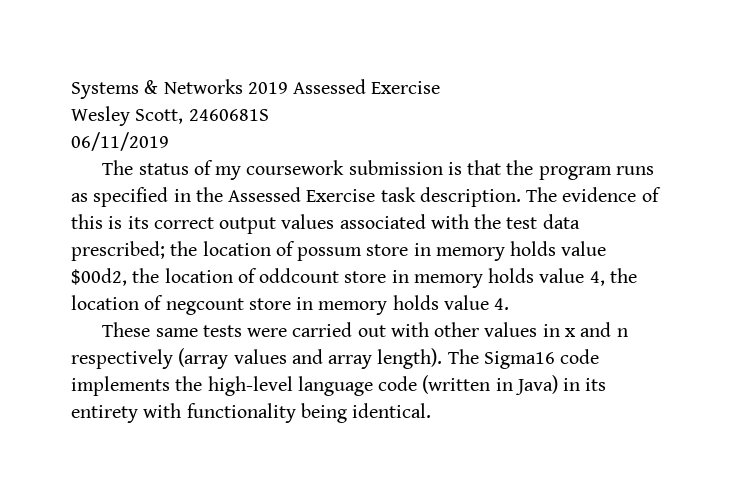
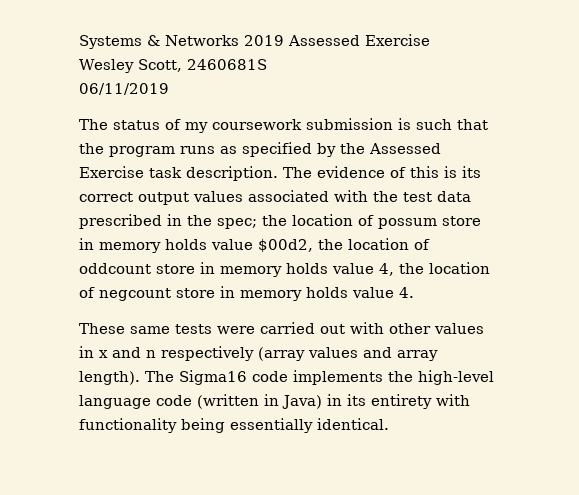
- The status of my coursework submission is that the program runs as specified in the Assessed Exercise task description.
+ The status of my coursework submission is such that the program runs as specified by the Assessed Exercise task description.
- The evidence of this is its correct output values associated with the test data prescribed; the location of possum store in memory holds value $00d2, the location of oddcount store in memory holds value 4, the location of negcount store in memory holds value 4.
+ The evidence of this is its correct output values associated with the test data prescribed in the spec; the location of possum store in memory holds value $00d2, the location of oddcount store in memory holds value 4, the location of negcount store in memory holds value 4.
- The Sigma16 code implements the high-level language code (written in Java) in its entirety with functionality being identical.
+ The Sigma16 code implements the high-level language code (written in Java) in its entirety with functionality being essentially identical.

